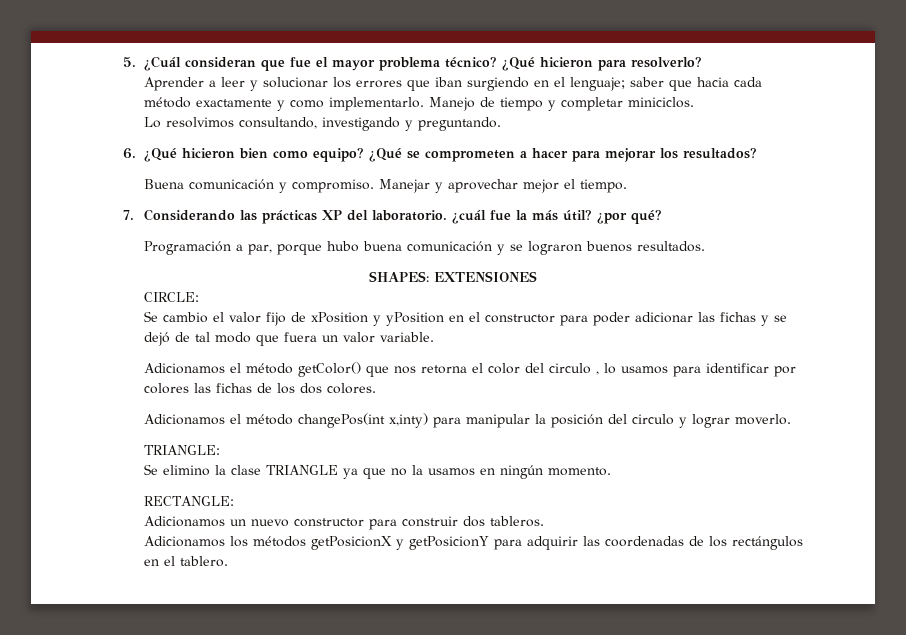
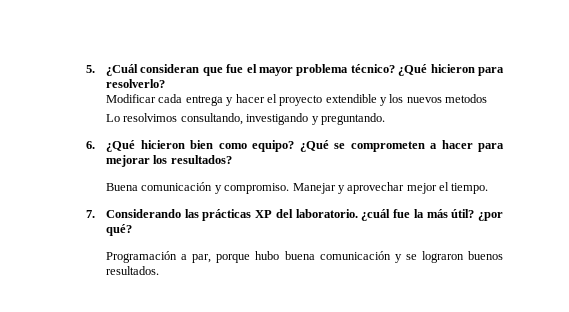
- Aprender a leer y solucionar los errores que iban surgiendo en el lenguaje; saber que hacia cada método exactamente y como implementarlo. Manejo de tiempo y completar miniciclos.
+ Modificar cada entrega y hacer el proyecto extendible y los nuevos metodos
- SHAPES: EXTENSIONES
- CIRCLE:
- Se cambio el valor fijo de xPosition y yPosition en el constructor para poder adicionar las fichas y se dejó de tal modo que fuera un valor variable.
- Adicionamos el método getColor() que nos retorna el color del circulo , lo usamos para identificar por colores las fichas de los dos colores.
- Adicionamos el método changePos(int x,inty) para manipular la posición del circulo y lograr moverlo.
- TRIANGLE:
- Se elimino la clase TRIANGLE ya que no la usamos en ningún momento.
- RECTANGLE:
- Adicionamos un nuevo constructor para construir dos tableros.
- Adicionamos los métodos getPosicionX y getPosicionY para adquirir las coordenadas de los rectángulos en el tablero.

